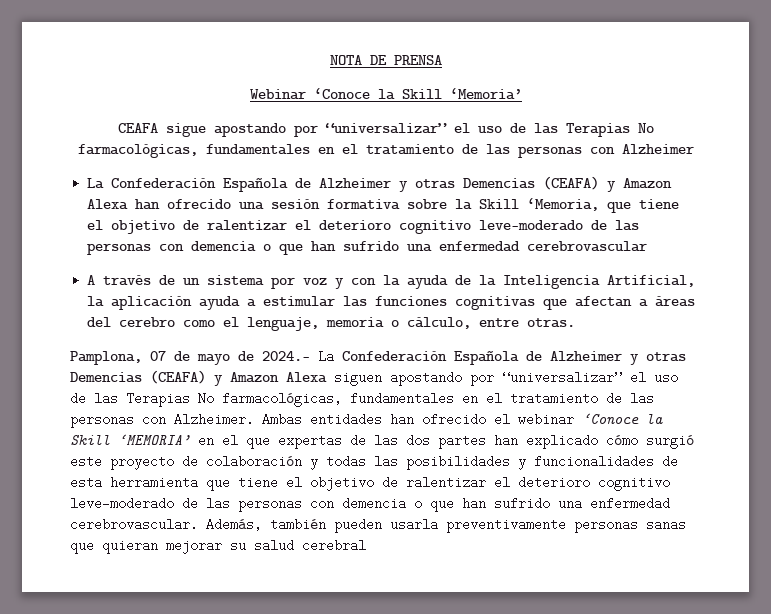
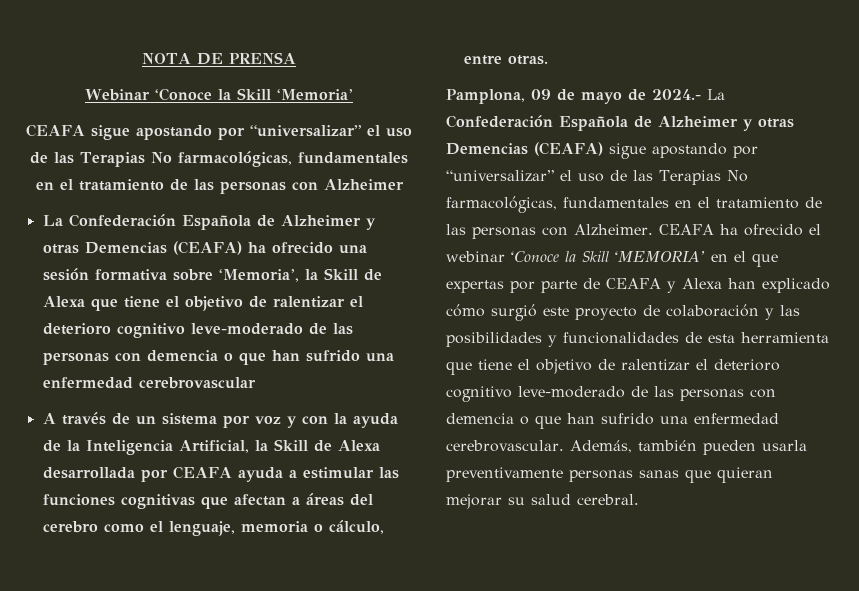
- La Confederación Española de Alzheimer y otras Demencias (CEAFA) y Amazon Alexa han ofrecido una sesión formativa sobre la Skill ‘Memoria, que tiene el objetivo de ralentizar el deterioro cognitivo leve-moderado de las personas con demencia o que han sufrido una enfermedad cerebrovascular
+ La Confederación Española de Alzheimer y otras Demencias (CEAFA) ha ofrecido una sesión formativa sobre ‘Memoria’, la Skill de Alexa que tiene el objetivo de ralentizar el deterioro cognitivo leve-moderado de las personas con demencia o que han sufrido una enfermedad cerebrovascular
- A través de un sistema por voz y con la ayuda de la Inteligencia Artificial, la aplicación ayuda a estimular las funciones cognitivas que afectan a áreas del cerebro como el lenguaje, memoria o cálculo, entre otras.
+ A través de un sistema por voz y con la ayuda de la Inteligencia Artificial, la Skill de Alexa desarrollada por CEAFA ayuda a estimular las funciones cognitivas que afectan a áreas del cerebro como el lenguaje, memoria o cálculo, entre otras.
- Pamplona, 07 de mayo de 2024.- La Confederación Española de Alzheimer y otras Demencias (CEAFA) y Amazon Alexa siguen apostando por “universalizar” el uso de las Terapias No farmacológicas, fundamentales en el tratamiento de las personas con Alzheimer.
+ Pamplona, 09 de mayo de 2024.- La Confederación Española de Alzheimer y otras Demencias (CEAFA) sigue apostando por “universalizar” el uso de las Terapias No farmacológicas, fundamentales en el tratamiento de las personas con Alzheimer.
- Ambas entidades han ofrecido el webinar ‘Conoce la Skill ‘MEMORIA’ en el que expertas de las dos partes han explicado cómo surgió este proyecto de colaboración y todas las posibilidades y funcionalidades de esta herramienta que tiene el objetivo de ralentizar el deterioro cognitivo leve-moderado de las personas con demencia o que han sufrido una enfermedad cerebrovascular.
+ CEAFA ha ofrecido el webinar ‘Conoce la Skill ‘MEMORIA’ en el que expertas por parte de CEAFA y Alexa han explicado cómo surgió este proyecto de colaboración y las posibilidades y funcionalidades de esta herramienta que tiene el objetivo de ralentizar el deterioro cognitivo leve-moderado de las personas con demencia o que han sufrido una enfermedad cerebrovascular.
- Además, también pueden usarla preventivamente personas sanas que quieran mejorar su salud cerebral
+ Además, también pueden usarla preventivamente personas sanas que quieran mejorar su salud cerebral.

